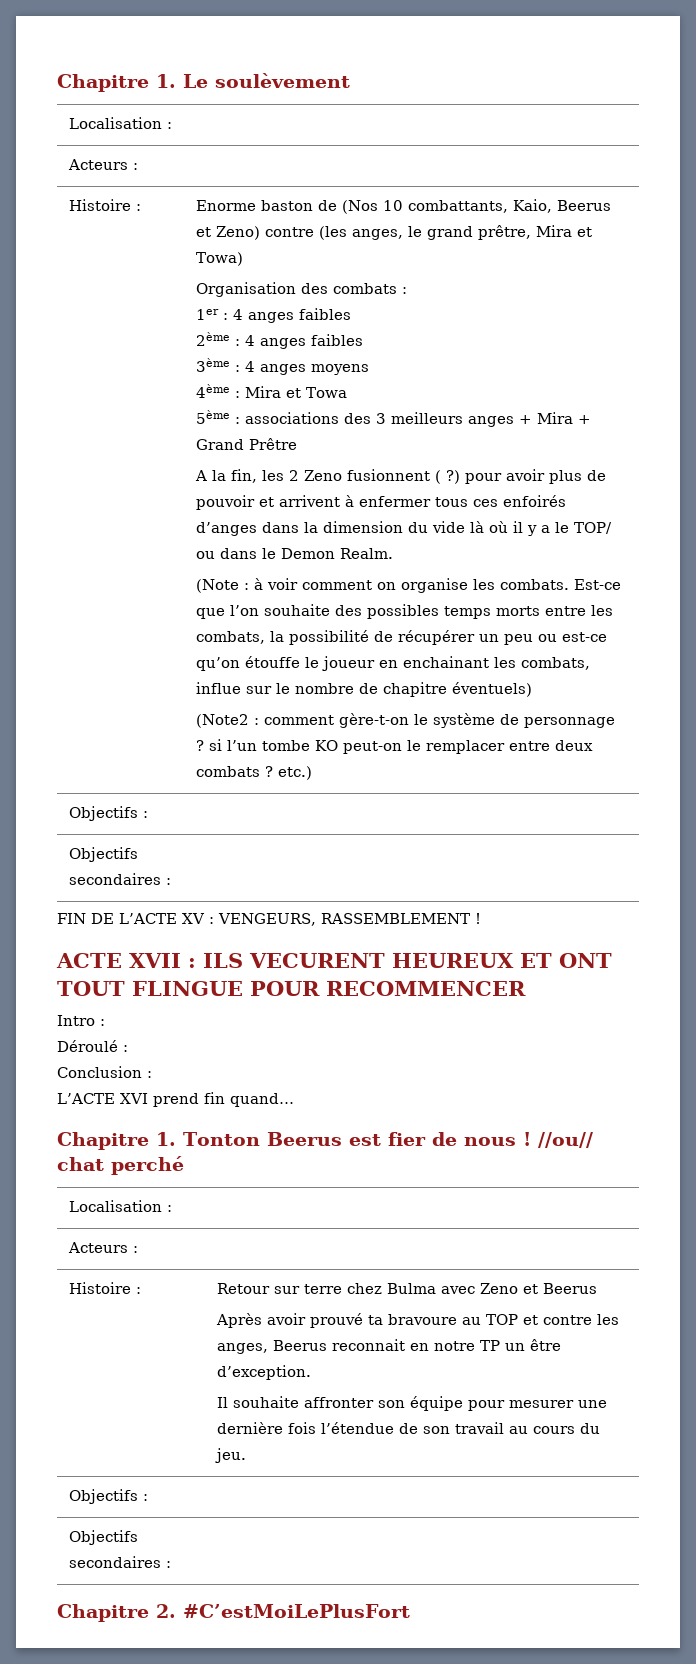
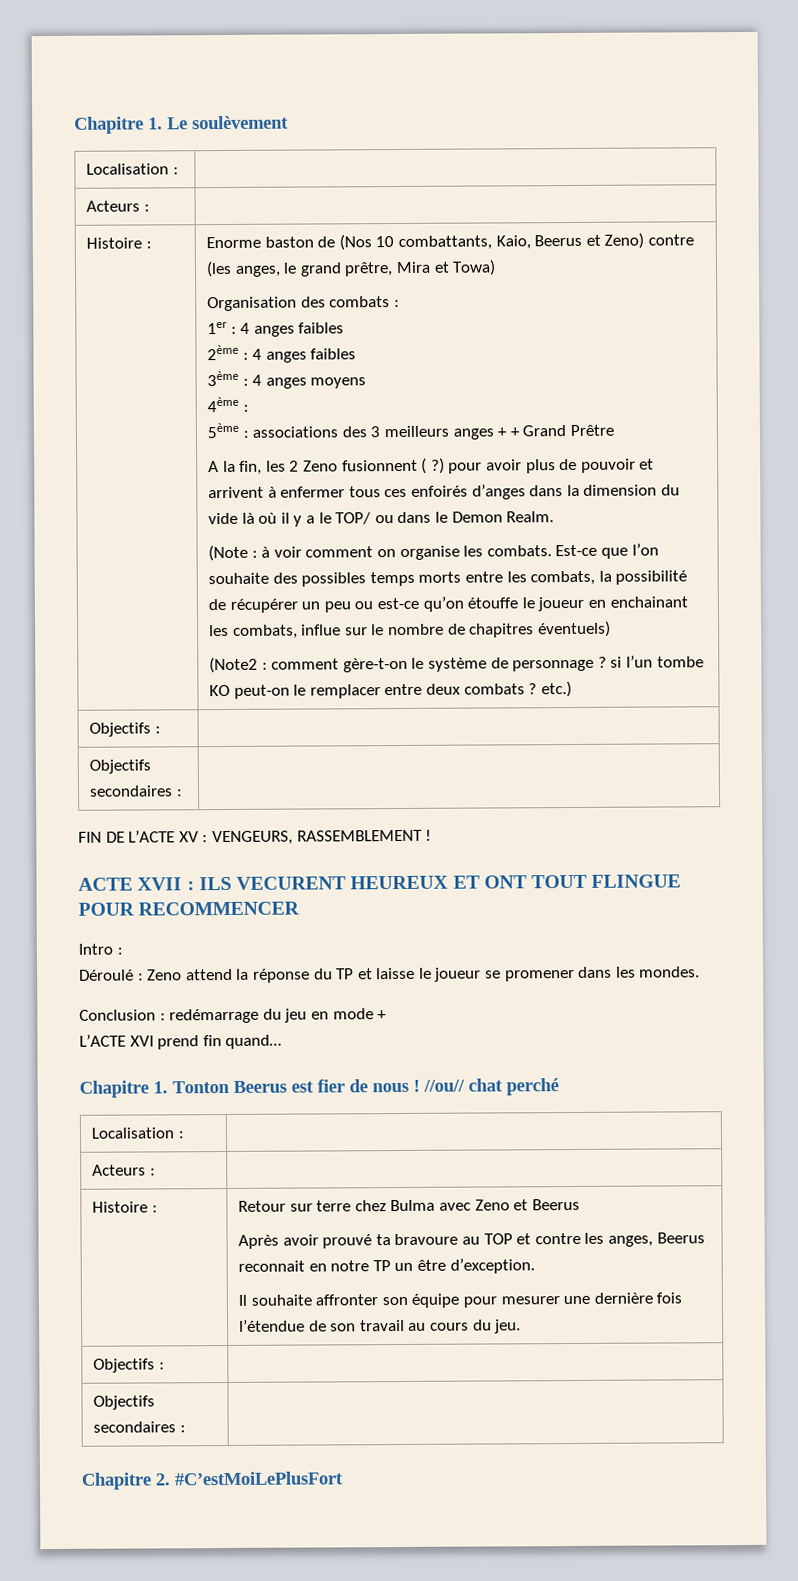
- 4ème : Mira et Towa
+ 4ème :
- 5ème : associations des 3 meilleurs anges + Mira + Grand Prêtre
+ 5ème : associations des 3 meilleurs anges + + Grand Prêtre
- Est-ce que l’on souhaite des possibles temps morts entre les combats, la possibilité de récupérer un peu ou est-ce qu’on étouffe le joueur en enchainant les combats, influe sur le nombre de chapitre éventuels)
+ Est-ce que l’on souhaite des possibles temps morts entre les combats, la possibilité de récupérer un peu ou est-ce qu’on étouffe le joueur en enchainant les combats, influe sur le nombre de chapitres éventuels)
- Déroulé :
- Conclusion :
+ Déroulé : Zeno attend la réponse du TP et laisse le joueur se promener dans les mondes.
+ Conclusion : redémarrage du jeu en mode +

